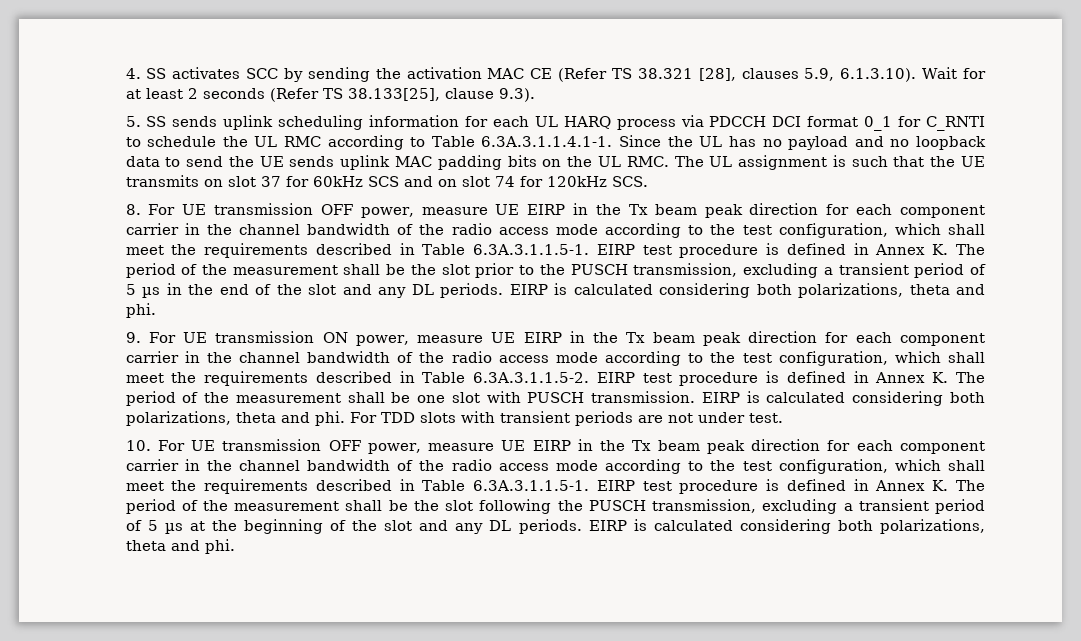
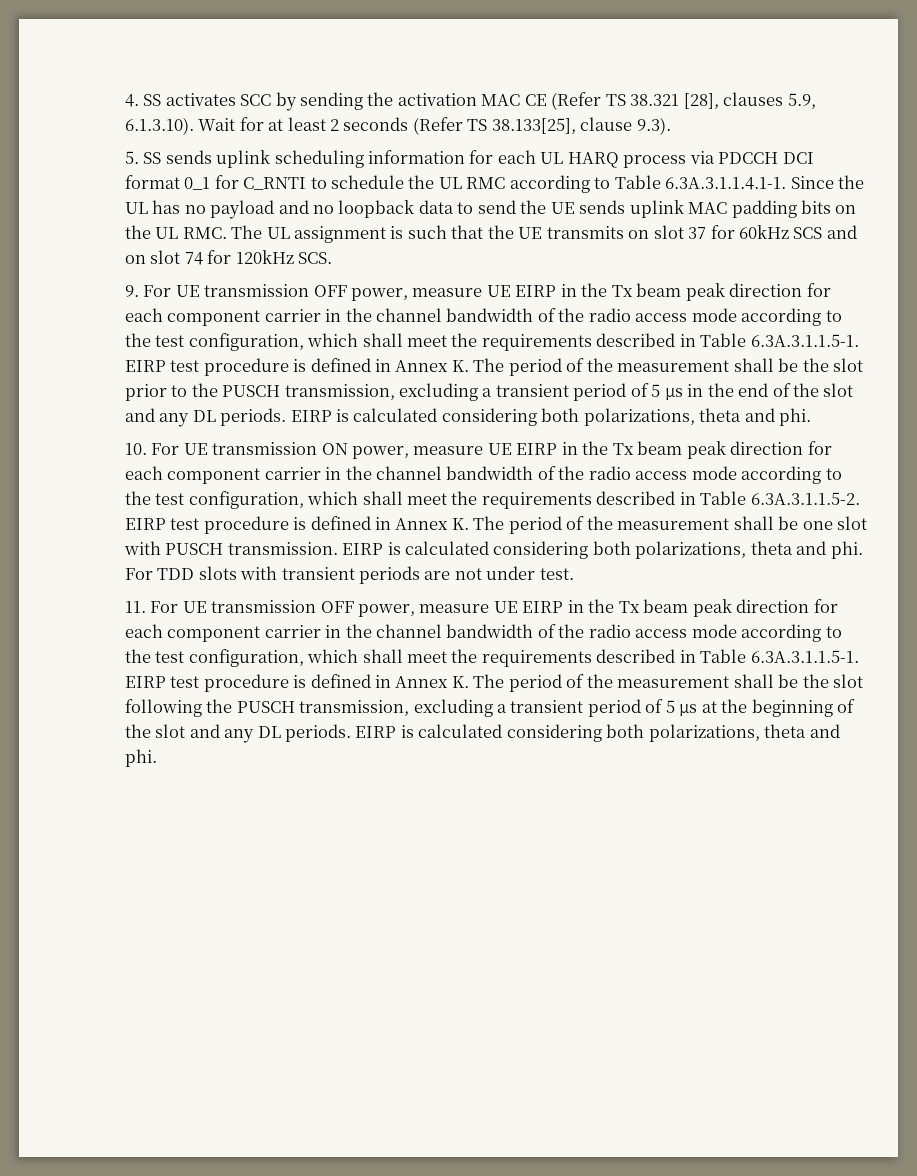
- 8. For UE transmission OFF power, measure UE EIRP in the Tx beam peak direction for each component carrier in the channel bandwidth of the radio access mode according to the test configuration, which shall meet the requirements described in Table 6.3A.3.1.1.5-1. EIRP test procedure is defined in Annex K. The period of the measurement shall be the slot prior to the PUSCH transmission, excluding a transient period of 5 µs in the end of the slot and any DL periods.
+ 9. For UE transmission OFF power, measure UE EIRP in the Tx beam peak direction for each component carrier in the channel bandwidth of the radio access mode according to the test configuration, which shall meet the requirements described in Table 6.3A.3.1.1.5-1. EIRP test procedure is defined in Annex K. The period of the measurement shall be the slot prior to the PUSCH transmission, excluding a transient period of 5 µs in the end of the slot and any DL periods.
- 9. For UE transmission ON power, measure UE EIRP in the Tx beam peak direction for each component carrier in the channel bandwidth of the radio access mode according to the test configuration, which shall meet the requirements described in Table 6.3A.3.1.1.5-2. EIRP test procedure is defined in Annex K. The period of the measurement shall be one slot with PUSCH transmission.
+ 10. For UE transmission ON power, measure UE EIRP in the Tx beam peak direction for each component carrier in the channel bandwidth of the radio access mode according to the test configuration, which shall meet the requirements described in Table 6.3A.3.1.1.5-2. EIRP test procedure is defined in Annex K. The period of the measurement shall be one slot with PUSCH transmission.
- 10. For UE transmission OFF power, measure UE EIRP in the Tx beam peak direction for each component carrier in the channel bandwidth of the radio access mode according to the test configuration, which shall meet the requirements described in Table 6.3A.3.1.1.5-1. EIRP test procedure is defined in Annex K. The period of the measurement shall be the slot following the PUSCH transmission, excluding a transient period of 5 µs at the beginning of the slot and any DL periods.
+ 11. For UE transmission OFF power, measure UE EIRP in the Tx beam peak direction for each component carrier in the channel bandwidth of the radio access mode according to the test configuration, which shall meet the requirements described in Table 6.3A.3.1.1.5-1. EIRP test procedure is defined in Annex K. The period of the measurement shall be the slot following the PUSCH transmission, excluding a transient period of 5 µs at the beginning of the slot and any DL periods.

